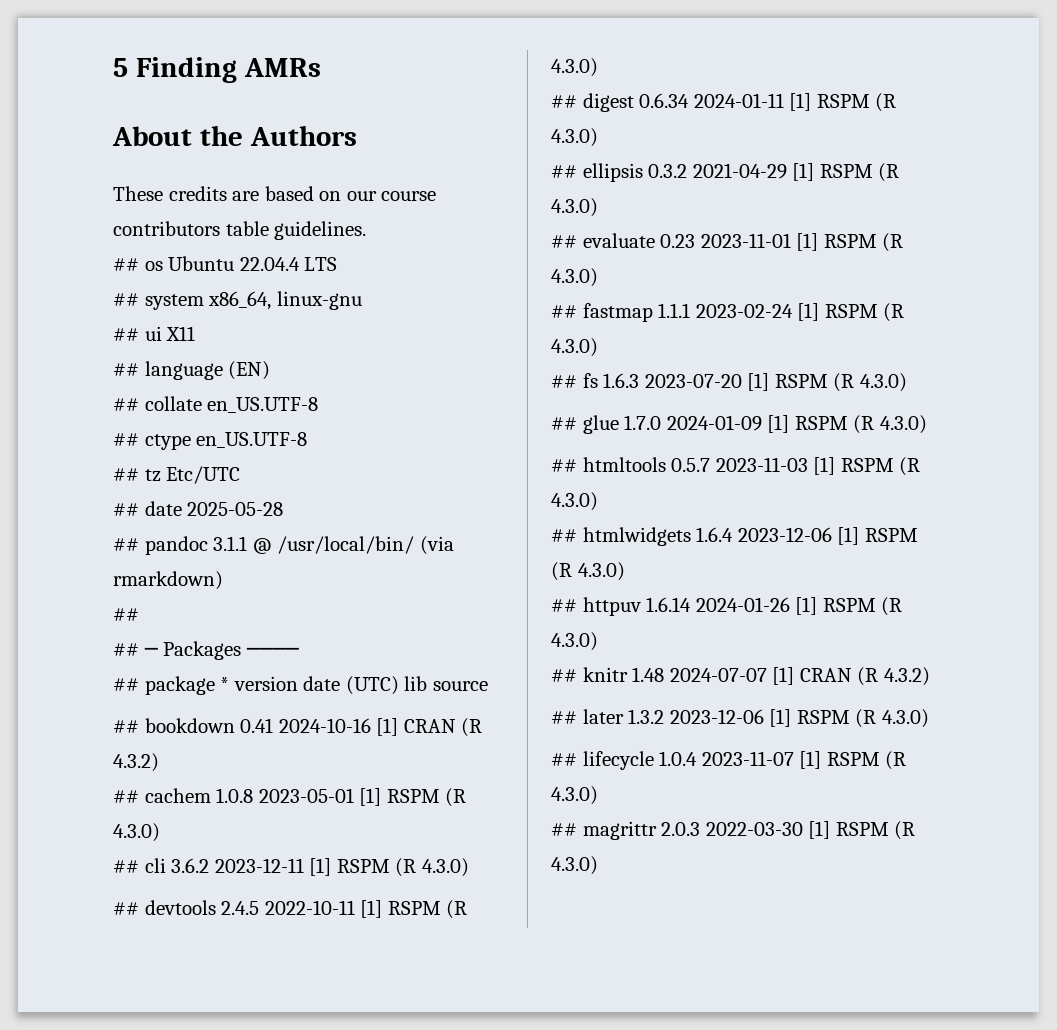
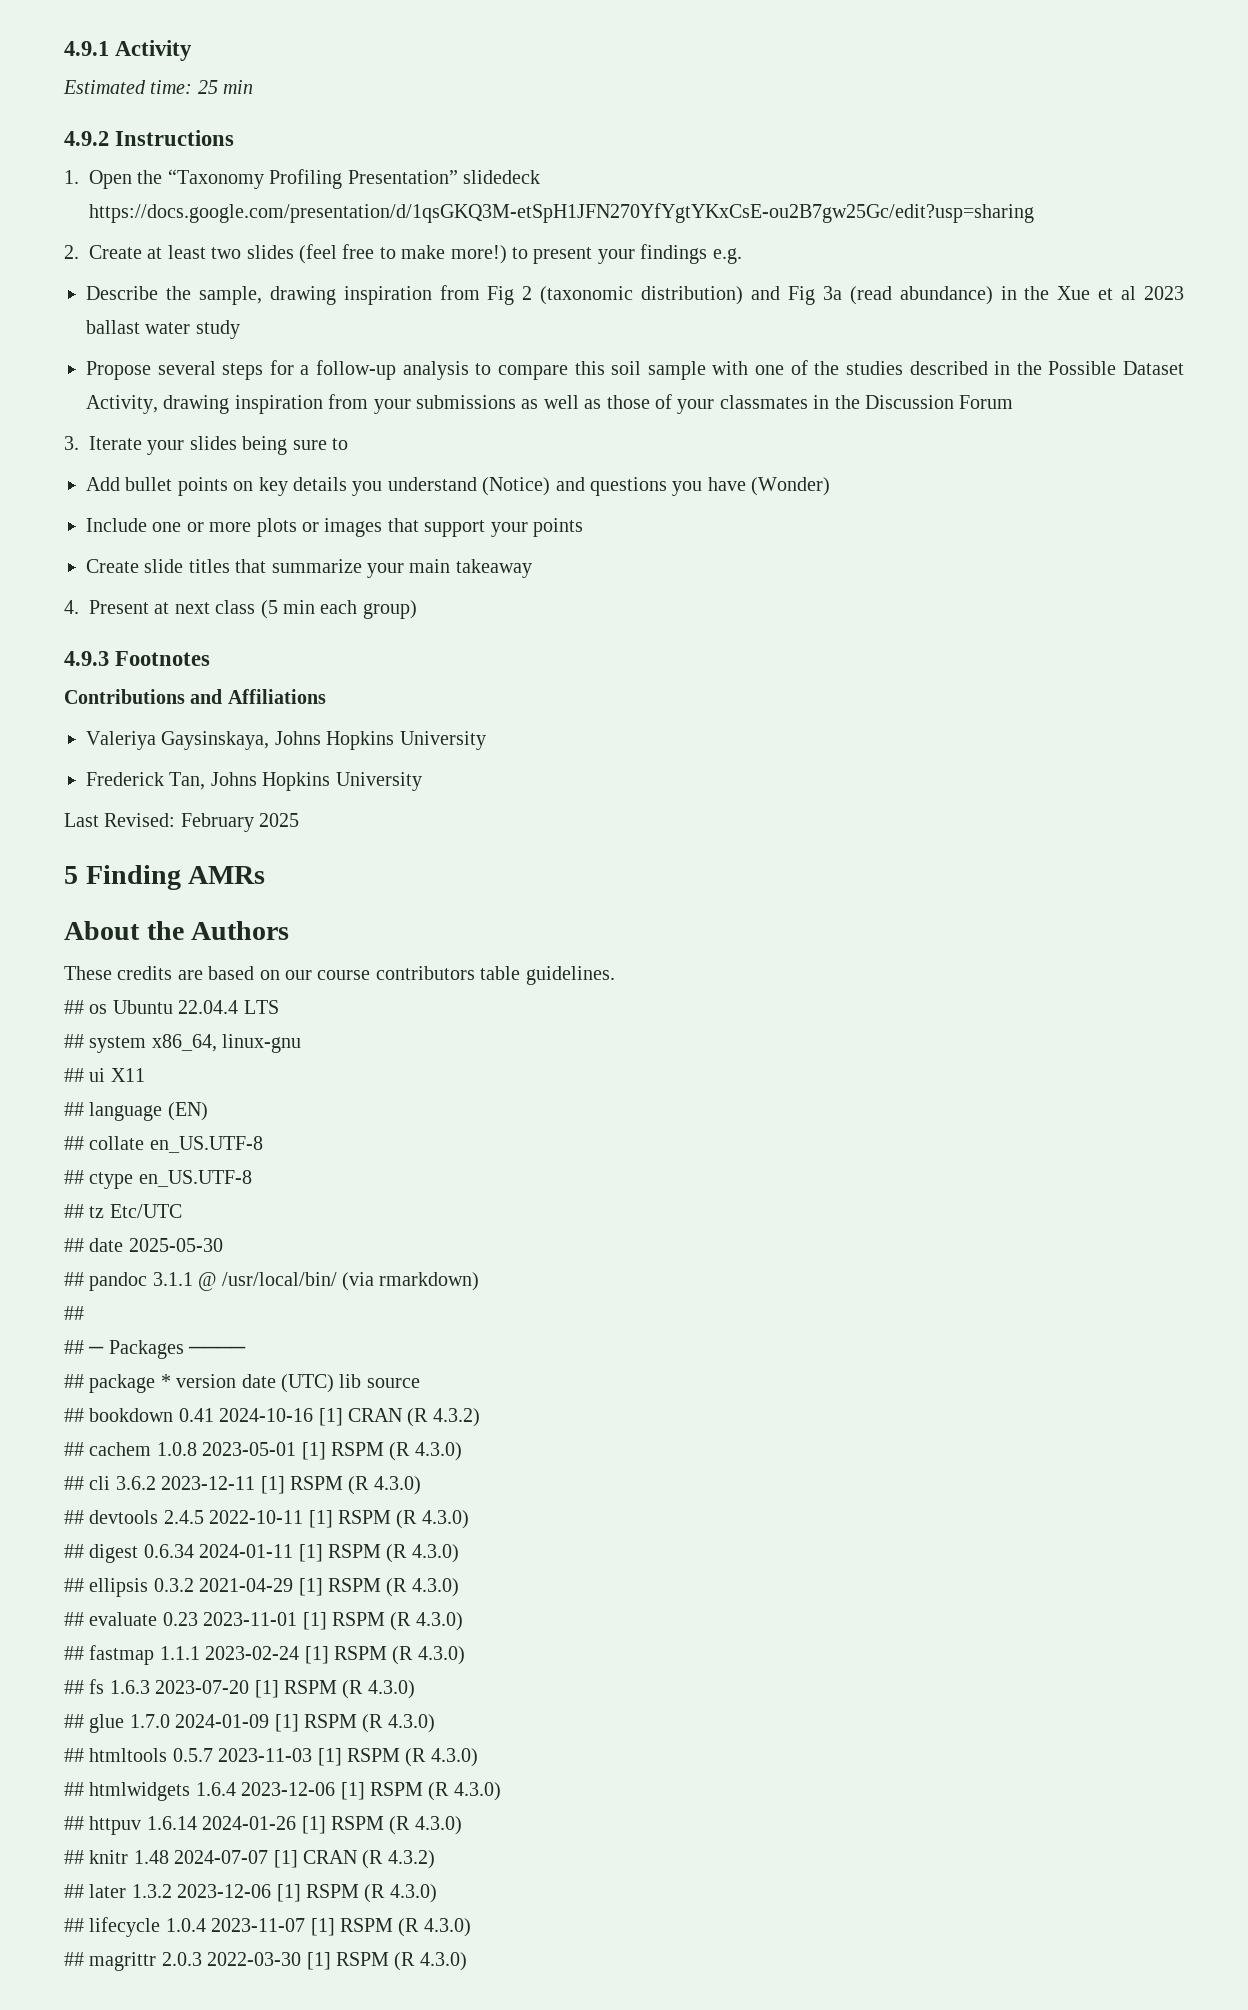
+ 4.9.1 Activity
+ Estimated time: 25 min
+ 4.9.2 Instructions
+ 1. Open the “Taxonomy Profiling Presentation” slidedeck https://docs.google.com/presentation/d/1qsGKQ3M-etSpH1JFN270YfYgtYKxCsE-ou2B7gw25Gc/edit?usp=sharing
+ 2. Create at least two slides (feel free to make more!) to present your findings e.g.
+ Describe the sample, drawing inspiration from Fig 2 (taxonomic distribution) and Fig 3a (read abundance) in the Xue et al 2023 ballast water study
+ Propose several steps for a follow-up analysis to compare this soil sample with one of the studies described in the Possible Dataset Activity, drawing inspiration from your submissions as well as those of your classmates in the Discussion Forum
+ 3. Iterate your slides being sure to
+ Add bullet points on key details you understand (Notice) and questions you have (Wonder)
+ Include one or more plots or images that support your points
+ Create slide titles that summarize your main takeaway
+ 4. Present at next class (5 min each group)
+ 4.9.3 Footnotes
+ Contributions and Affiliations
+ Valeriya Gaysinskaya, Johns Hopkins University
+ Frederick Tan, Johns Hopkins University
+ Last Revised: February 2025
- ## date 2025-05-28
+ ## date 2025-05-30

